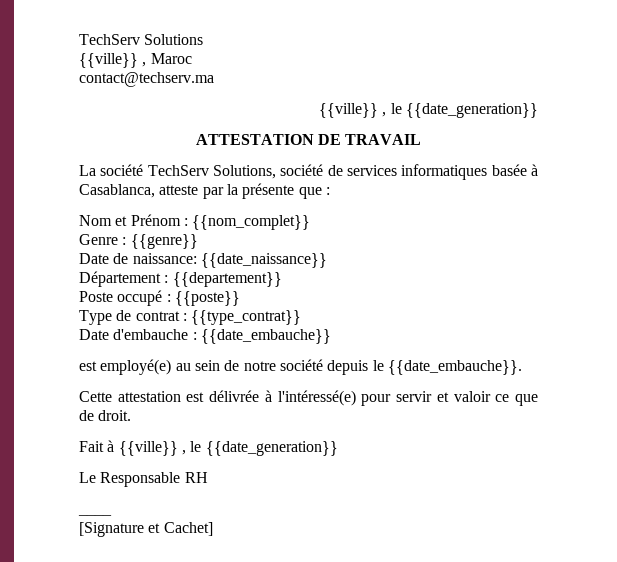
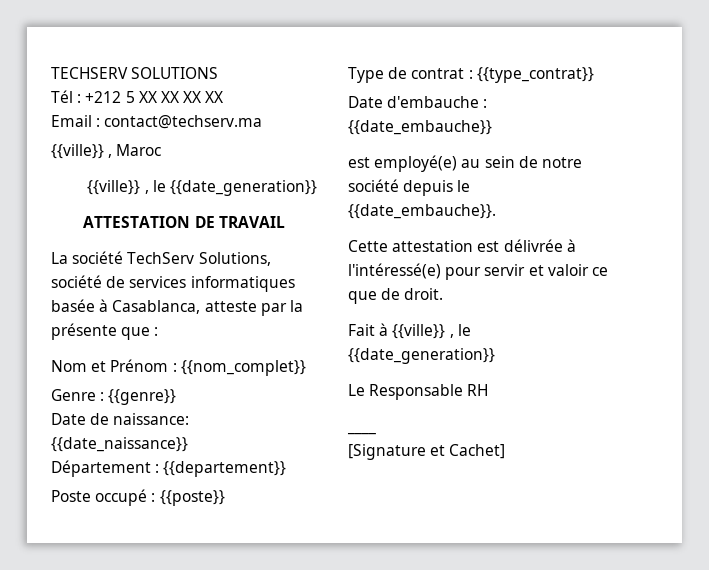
- TechServ Solutions
+ TECHSERV SOLUTIONS
+ Tél : +212 5 XX XX XX XX
+ Email : contact@techserv.ma
- contact@techserv.ma

